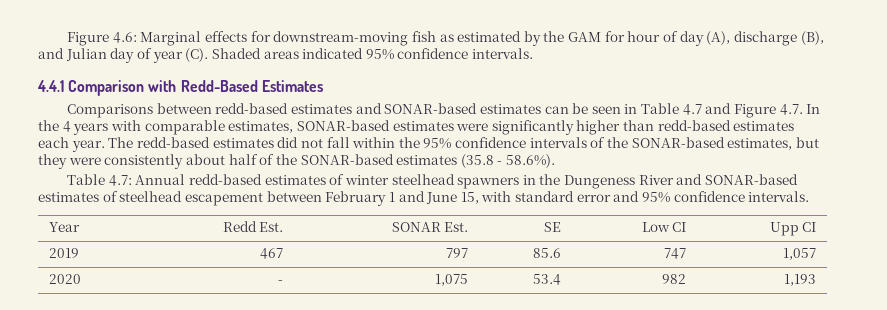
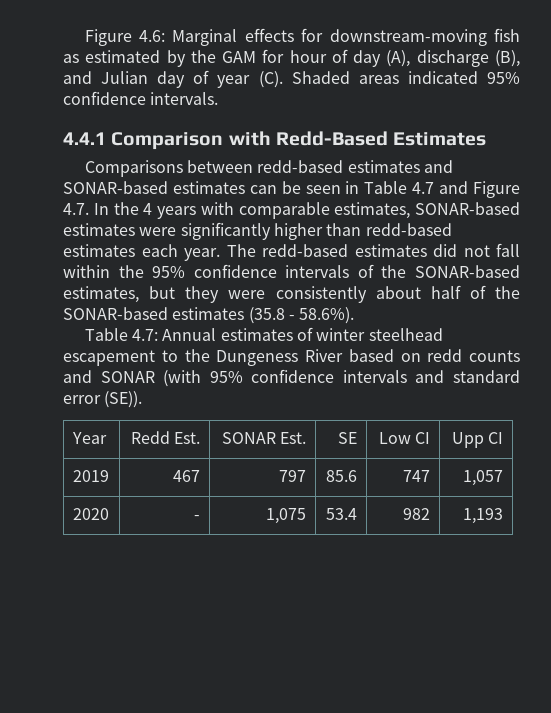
- Table 4.7: Annual redd-based estimates of winter steelhead spawners in the Dungeness River and SONAR-based estimates of steelhead escapement between February 1 and June 15, with standard error and 95% confidence intervals.
+ Table 4.7: Annual estimates of winter steelhead escapement to the Dungeness River based on redd counts and SONAR (with 95% confidence intervals and standard error (SE)).

